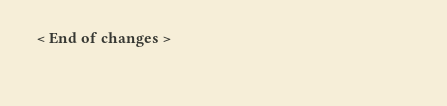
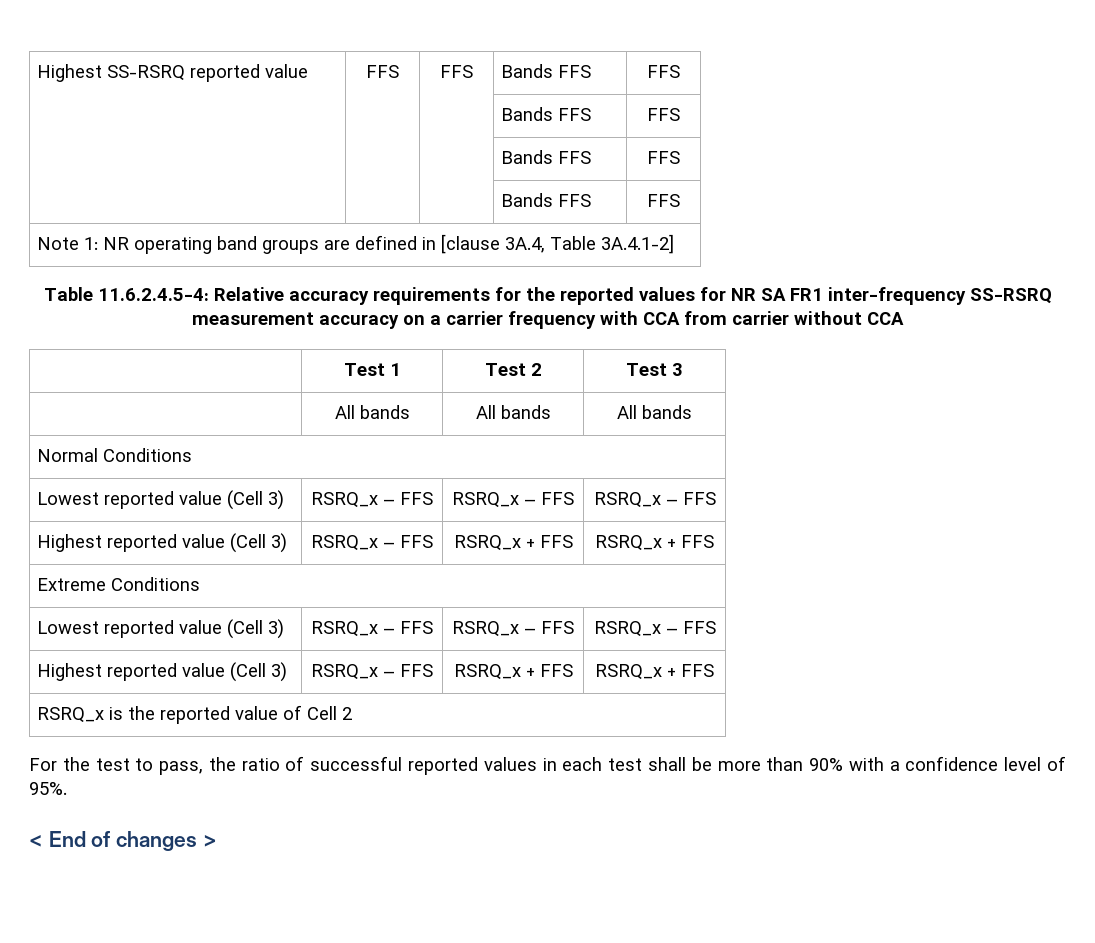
+ Highest SS-RSRQ reported value | FFS | FFS | Bands FFS | FFS
+ | | | Bands FFS | FFS
+ | | | Bands FFS | FFS
+ | | | Bands FFS | FFS
+ Note 1: NR operating band groups are defined in [clause 3A.4, Table 3A.4.1-2]
+ Table 11.6.2.4.5-4: Relative accuracy requirements for the reported values for NR SA FR1 inter-frequency SS-RSRQ measurement accuracy on a carrier frequency with CCA from carrier without CCA
+ | Test 1 | Test 2 | Test 3
+ | All bands | All bands | All bands
+ Normal Conditions
+ Lowest reported value (Cell 3) | RSRQ_x – FFS | RSRQ_x – FFS | RSRQ_x – FFS
+ Highest reported value (Cell 3) | RSRQ_x – FFS | RSRQ_x + FFS | RSRQ_x + FFS
+ Extreme Conditions
+ Lowest reported value (Cell 3) | RSRQ_x – FFS | RSRQ_x – FFS | RSRQ_x – FFS
+ Highest reported value (Cell 3) | RSRQ_x – FFS | RSRQ_x + FFS | RSRQ_x + FFS
+ RSRQ_x is the reported value of Cell 2
+ For the test to pass, the ratio of successful reported values in each test shall be more than 90% with a confidence level of 95%.

